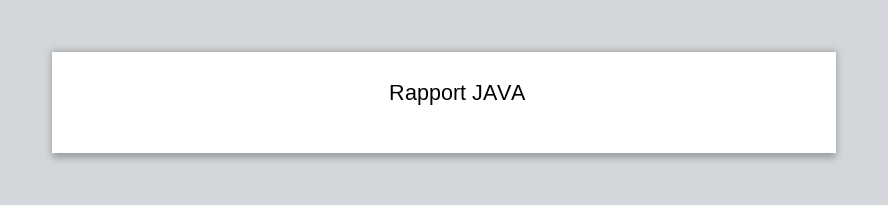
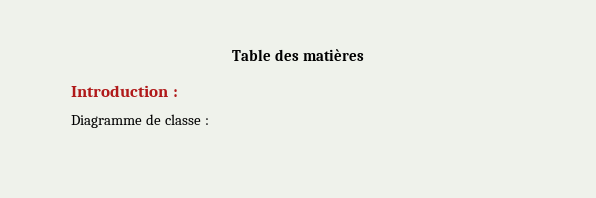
- Rapport JAVA
+ Table des matières
+ Introduction :
+ Diagramme de classe :

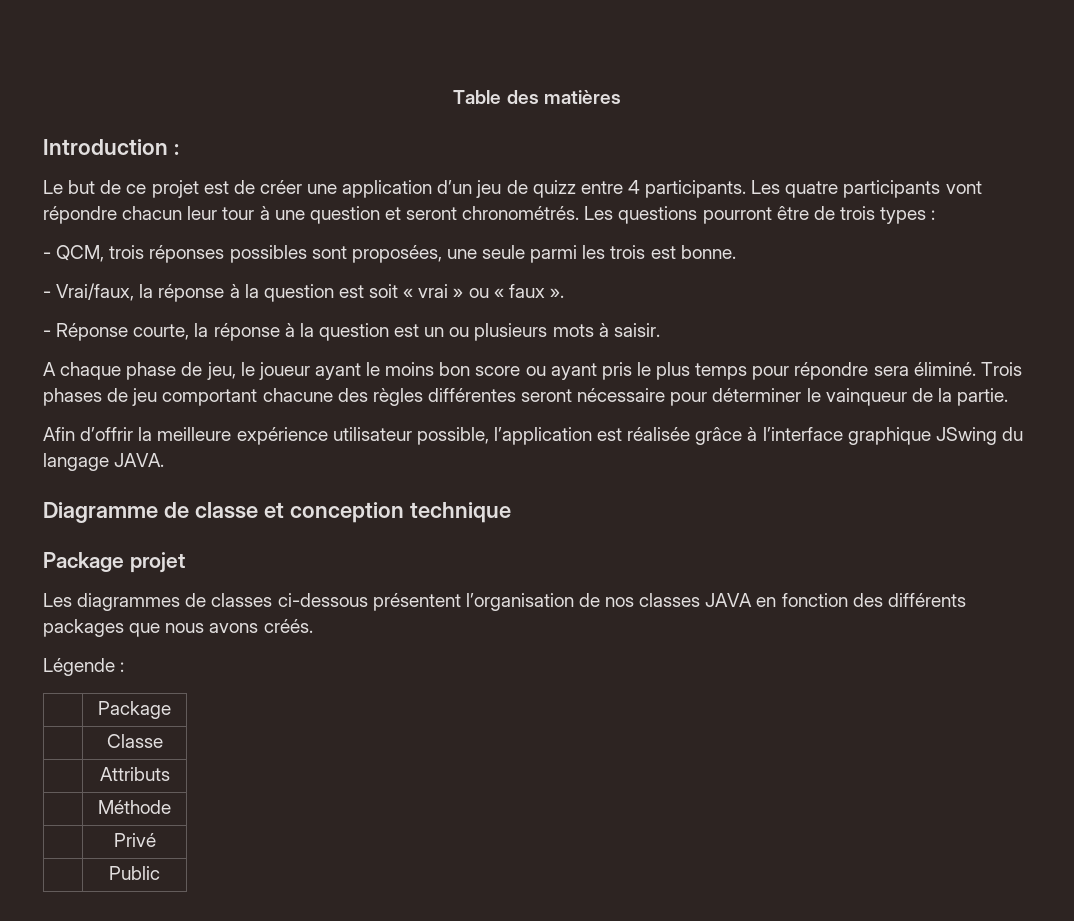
- Diagramme de classe :
+ Le but de ce projet est de créer une application d’un jeu de quizz entre 4 participants. Les quatre participants vont répondre chacun leur tour à une question et seront chronométrés. Les questions pourront être de trois types :
+ - QCM, trois réponses possibles sont proposées, une seule parmi les trois est bonne.
+ - Vrai/faux, la réponse à la question est soit « vrai » ou « faux ».
+ - Réponse courte, la réponse à la question est un ou plusieurs mots à saisir.
+ A chaque phase de jeu, le joueur ayant le moins bon score ou ayant pris le plus temps pour répondre sera éliminé. Trois phases de jeu comportant chacune des règles différentes seront nécessaire pour déterminer le vainqueur de la partie.
+ Afin d’offrir la meilleure expérience utilisateur possible, l’application est réalisée grâce à l’interface graphique JSwing du langage JAVA.
+ Diagramme de classe et conception technique
+ Package projet
+ Les diagrammes de classes ci-dessous présentent l’organisation de nos classes JAVA en fonction des différents packages que nous avons créés.
+ Légende :
+ | Package
+ | Classe
+ | Attributs
+ | Méthode
+ | Privé
+ | Public

